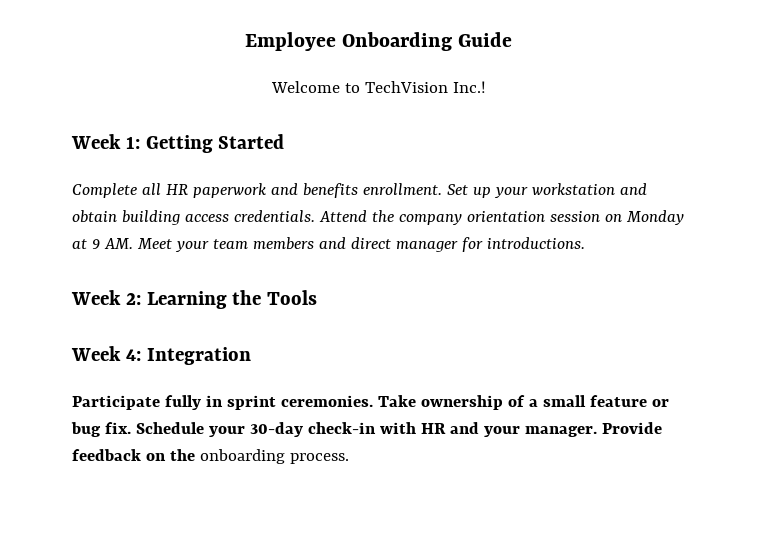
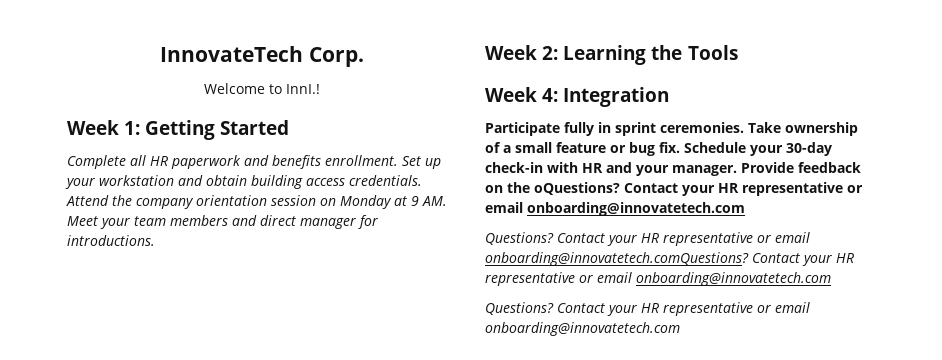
- Employee Onboarding Guide
+ InnovateTech Corp.
- Welcome to TechVision Inc.!
+ Welcome to InnI.!
- Provide feedback on the onboarding process.
+ Provide feedback on the oQuestions? Contact your HR representative or email onboarding@innovatetech.com
+ Questions? Contact your HR representative or email onboarding@innovatetech.comQuestions? Contact your HR representative or email onboarding@innovatetech.com
+ Questions? Contact your HR representative or email onboarding@innovatetech.com

